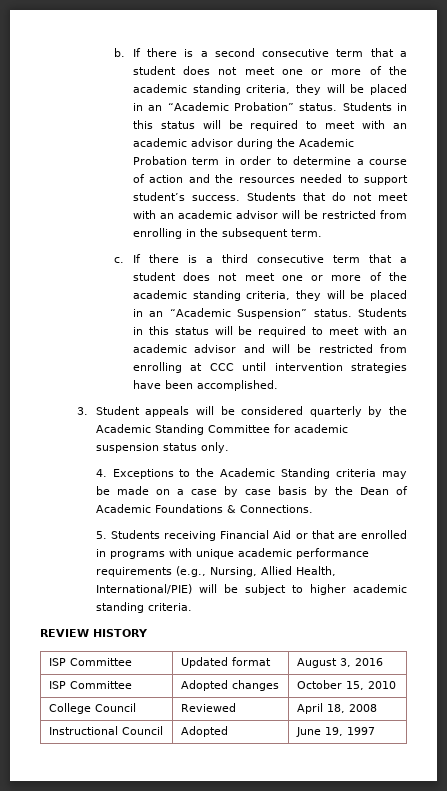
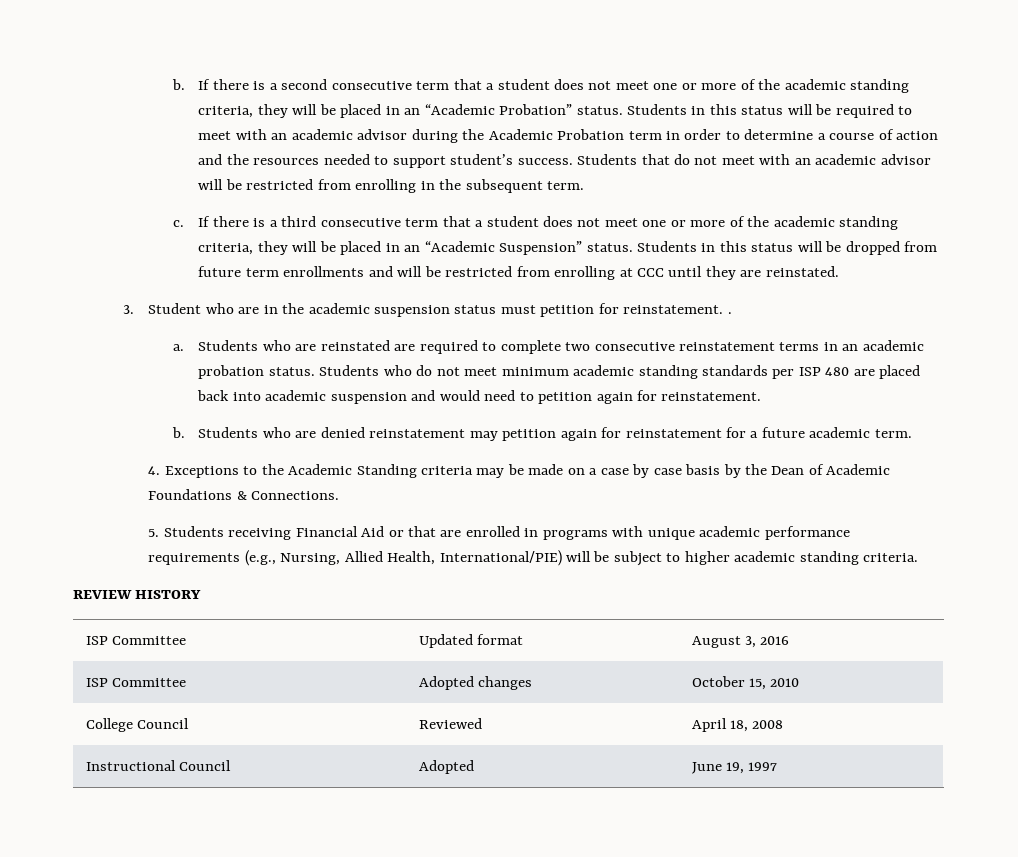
- Students in this status will be required to meet with an academic advisor and will be restricted from enrolling at CCC until intervention strategies have been accomplished.
- 3. Student appeals will be considered quarterly by the Academic Standing Committee for academic suspension status only.
+ Students in this status will be dropped from future term enrollments and will be restricted from enrolling at CCC until they are reinstated.
+ 3. Student who are in the academic suspension status must petition for reinstatement. .
+ a. Students who are reinstated are required to complete two consecutive reinstatement terms in an academic probation status. Students who do not meet minimum academic standing standards per ISP 480 are placed back into academic suspension and would need to petition again for reinstatement.
+ b. Students who are denied reinstatement may petition again for reinstatement for a future academic term.

